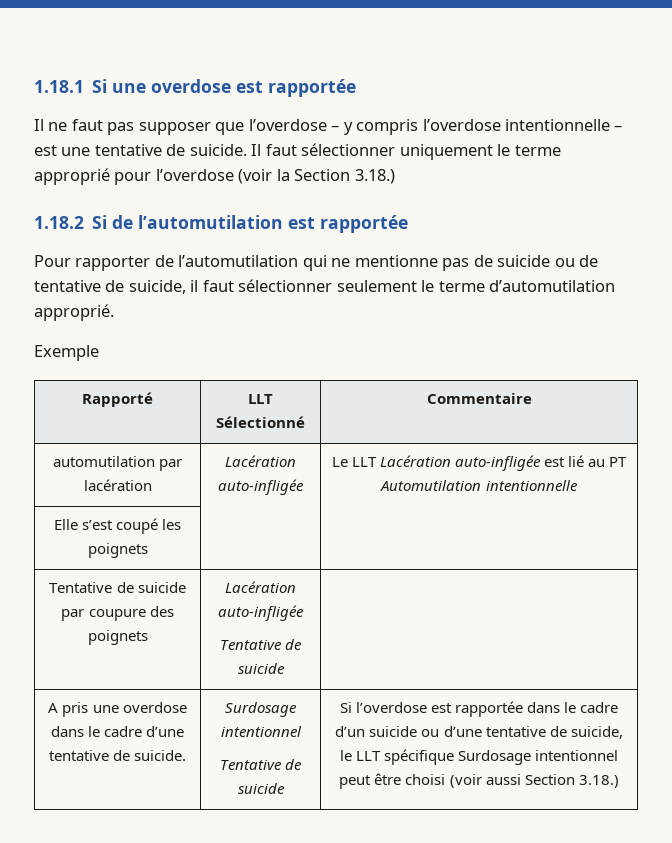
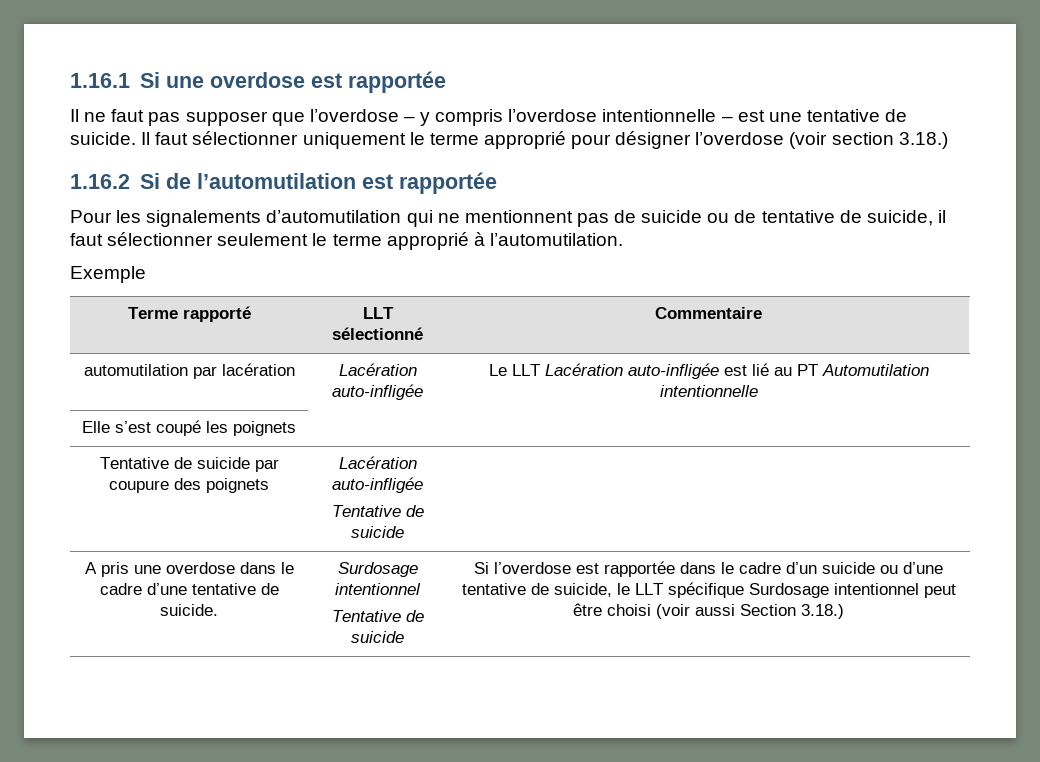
- 1.18.1 Si une overdose est rapportée
+ 1.16.1 Si une overdose est rapportée
- Il faut sélectionner uniquement le terme approprié pour l’overdose (voir la Section 3.18.)
+ Il faut sélectionner uniquement le terme approprié pour désigner l’overdose (voir section 3.18.)
- 1.18.2 Si de l’automutilation est rapportée
+ 1.16.2 Si de l’automutilation est rapportée
- Pour rapporter de l’automutilation qui ne mentionne pas de suicide ou de tentative de suicide, il faut sélectionner seulement le terme d’automutilation approprié.
+ Pour les signalements d’automutilation qui ne mentionnent pas de suicide ou de tentative de suicide, il faut sélectionner seulement le terme approprié à l’automutilation.
- Rapporté | LLT Sélectionné | Commentaire
+ Terme rapporté | LLT sélectionné | Commentaire

